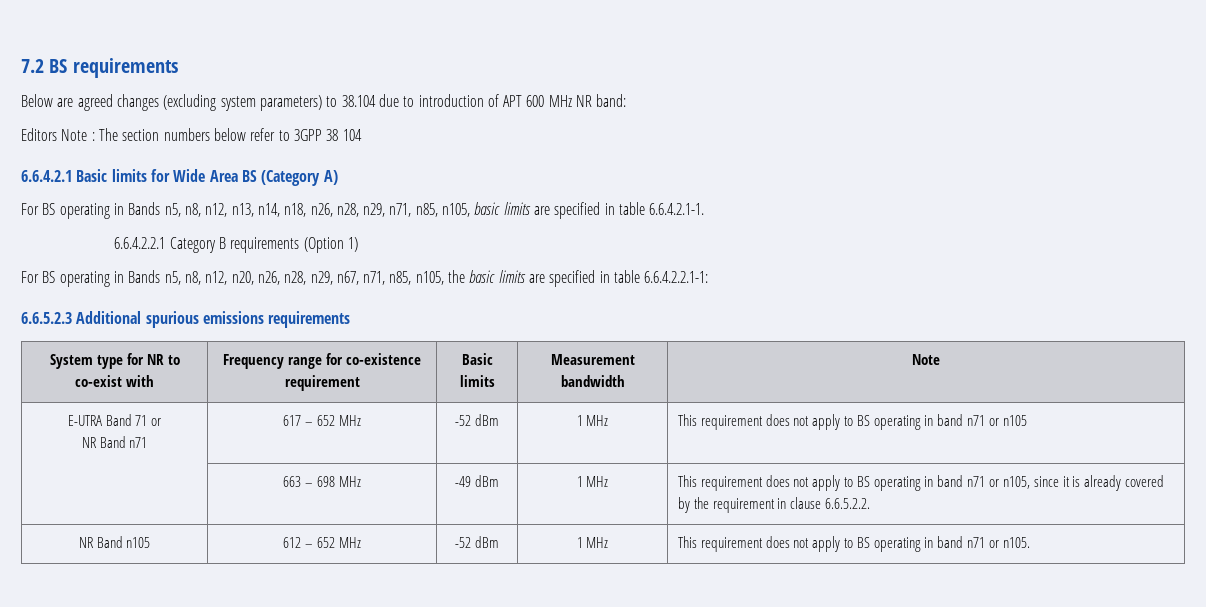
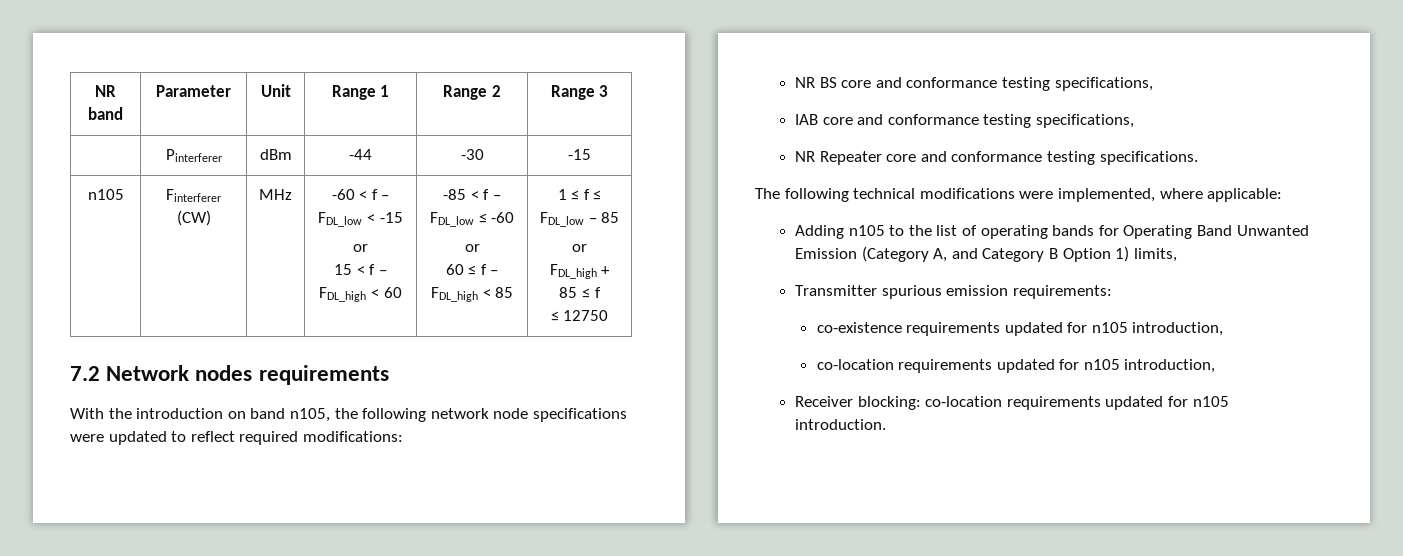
- 7.2 BS requirements
- Below are agreed changes (excluding system parameters) to 38.104 due to introduction of APT 600 MHz NR band:
- Editors Note : The section numbers below refer to 3GPP 38 104
- 6.6.4.2.1 Basic limits for Wide Area BS (Category A)
- For BS operating in Bands n5, n8, n12, n13, n14, n18, n26, n28, n29, n71, n85, n105, basic limits are specified in table 6.6.4.2.1-1.
- 6.6.4.2.2.1 Category B requirements (Option 1)
- For BS operating in Bands n5, n8, n12, n20, n26, n28, n29, n67, n71, n85, n105, the basic limits are specified in table 6.6.4.2.2.1-1:
- 6.6.5.2.3 Additional spurious emissions requirements
- System type for NR to co-exist with | Frequency range for co-existence requirement | Basic limits | Measurement bandwidth | Note
- E-UTRA Band 71 or
- NR Band n71 | 617 – 652 MHz | -52 dBm | 1 MHz | This requirement does not apply to BS operating in band n71 or n105
- | 663 – 698 MHz | -49 dBm | 1 MHz | This requirement does not apply to BS operating in band n71 or n105, since it is already covered by the requirement in clause 6.6.5.2.2.
- NR Band n105 | 612 – 652 MHz | -52 dBm | 1 MHz | This requirement does not apply to BS operating in band n71 or n105.
+ NR band | Parameter | Unit | Range 1 | Range 2 | Range 3
+ | Pinterferer | dBm | -44 | -30 | -15
+ n105 | Finterferer (CW) | MHz | -60 < f – FDL_low < -15
+ or
+ 15 < f – FDL_high < 60 | -85 < f – FDL_low ≤ -60
+ or
+ 60 ≤ f – FDL_high < 85 | 1 ≤ f ≤ FDL_low – 85
+ or
+ FDL_high + 85 ≤ f
+ ≤ 12750
+ 7.2 Network nodes requirements
+ With the introduction on band n105, the following network node specifications were updated to reflect required modifications:
+ NR BS core and conformance testing specifications,
+ IAB core and conformance testing specifications,
+ NR Repeater core and conformance testing specifications.
+ The following technical modifications were implemented, where applicable:
+ Adding n105 to the list of operating bands for Operating Band Unwanted Emission (Category A, and Category B Option 1) limits,
+ Transmitter spurious emission requirements:
+ co-existence requirements updated for n105 introduction,
+ co-location requirements updated for n105 introduction,
+ Receiver blocking: co-location requirements updated for n105 introduction.

